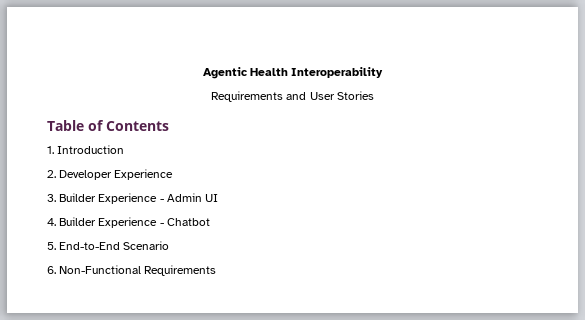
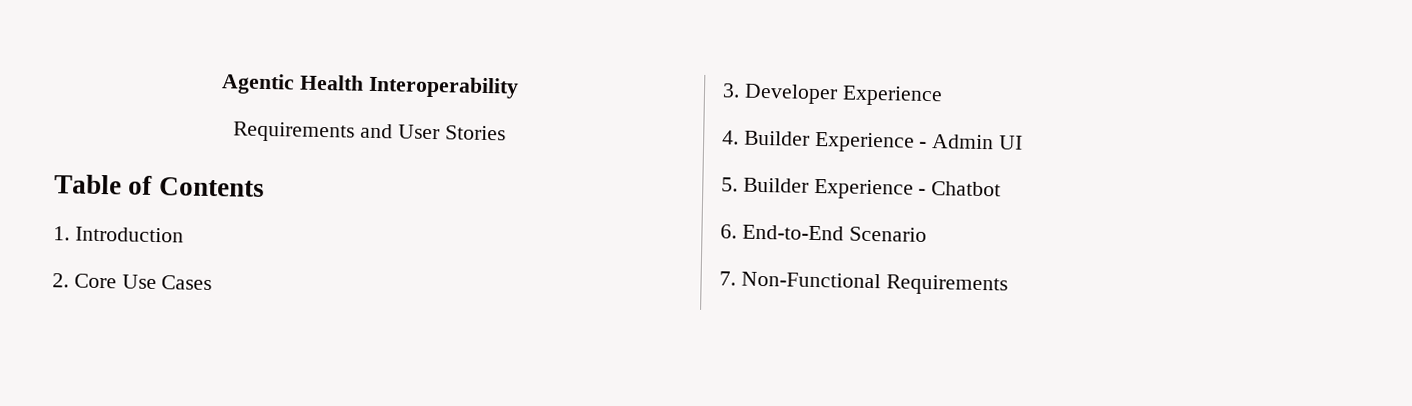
- 2. Developer Experience
+ 2. Core Use Cases
+ 3. Developer Experience
- 3. Builder Experience - Admin UI
+ 4. Builder Experience - Admin UI
- 4. Builder Experience - Chatbot
+ 5. Builder Experience - Chatbot
- 5. End-to-End Scenario
+ 6. End-to-End Scenario
- 6. Non-Functional Requirements
+ 7. Non-Functional Requirements

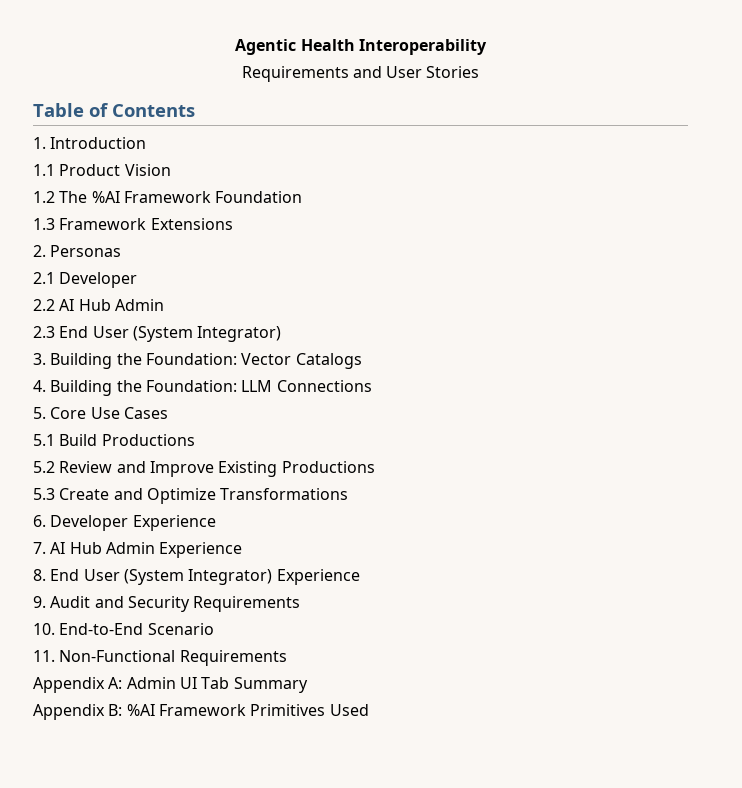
- 2. Core Use Cases
- 3. Developer Experience
- 4. Builder Experience - Admin UI
- 5. Builder Experience - Chatbot
- 6. End-to-End Scenario
+ 1.1 Product Vision
+ 1.2 The %AI Framework Foundation
+ 1.3 Framework Extensions
+ 2. Personas
+ 2.1 Developer
+ 2.2 AI Hub Admin
+ 2.3 End User (System Integrator)
+ 3. Building the Foundation: Vector Catalogs
+ 4. Building the Foundation: LLM Connections
+ 5. Core Use Cases
+ 5.1 Build Productions
+ 5.2 Review and Improve Existing Productions
+ 5.3 Create and Optimize Transformations
+ 6. Developer Experience
+ 7. AI Hub Admin Experience
+ 8. End User (System Integrator) Experience
+ 9. Audit and Security Requirements
+ 10. End-to-End Scenario
- 7. Non-Functional Requirements
+ 11. Non-Functional Requirements
+ Appendix A: Admin UI Tab Summary
+ Appendix B: %AI Framework Primitives Used

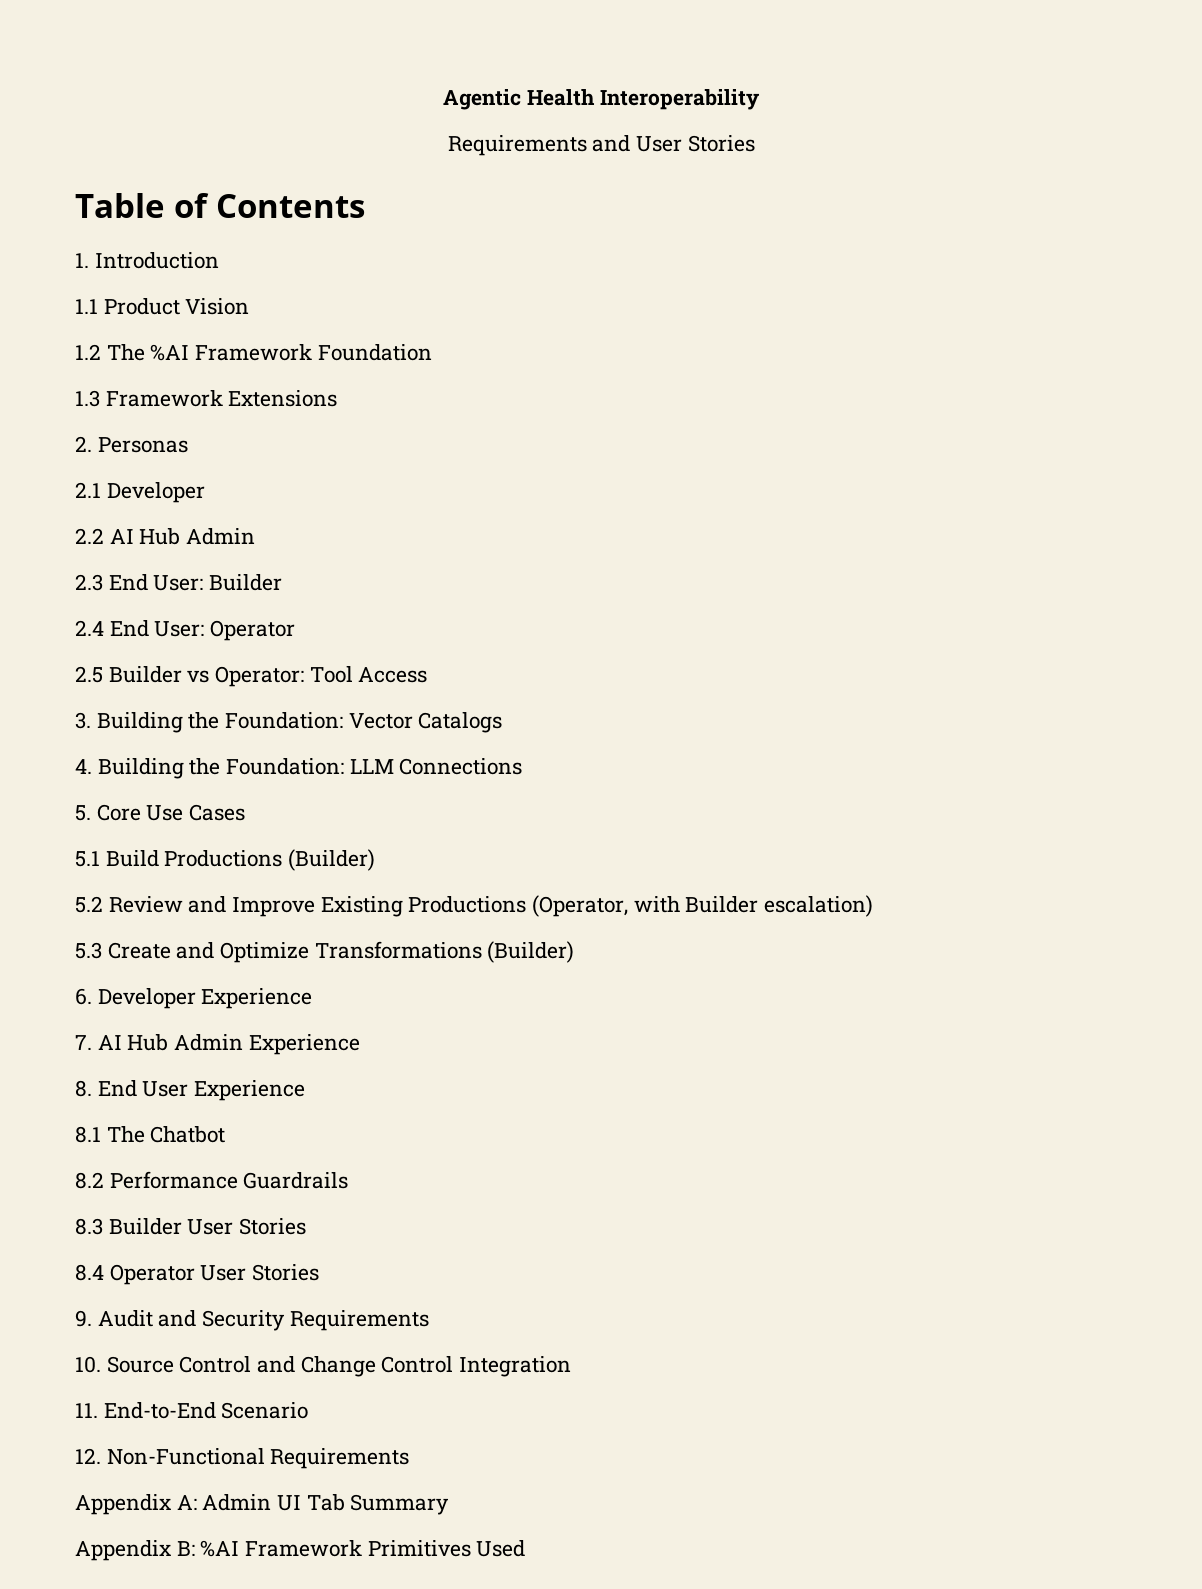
- 2.3 End User (System Integrator)
+ 2.3 End User: Builder
+ 2.4 End User: Operator
+ 2.5 Builder vs Operator: Tool Access
- 5.1 Build Productions
+ 5.1 Build Productions (Builder)
- 5.2 Review and Improve Existing Productions
+ 5.2 Review and Improve Existing Productions (Operator, with Builder escalation)
- 5.3 Create and Optimize Transformations
+ 5.3 Create and Optimize Transformations (Builder)
- 8. End User (System Integrator) Experience
+ 8. End User Experience
+ 8.1 The Chatbot
+ 8.2 Performance Guardrails
+ 8.3 Builder User Stories
+ 8.4 Operator User Stories
- 10. End-to-End Scenario
+ 10. Source Control and Change Control Integration
+ 11. End-to-End Scenario
- 11. Non-Functional Requirements
+ 12. Non-Functional Requirements

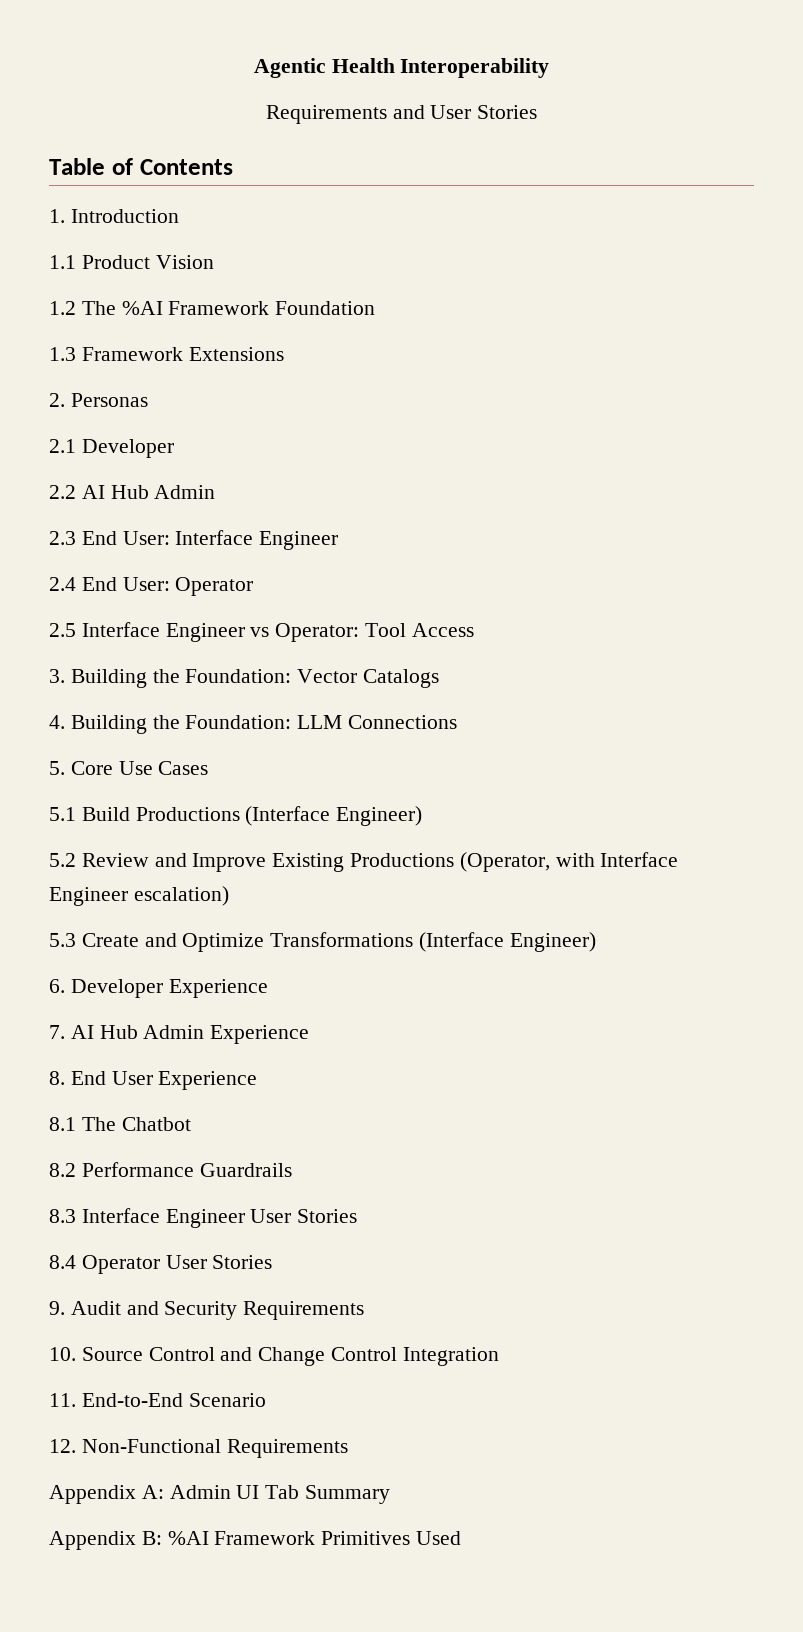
- 2.3 End User: Builder
+ 2.3 End User: Interface Engineer
- 2.5 Builder vs Operator: Tool Access
+ 2.5 Interface Engineer vs Operator: Tool Access
- 5.1 Build Productions (Builder)
+ 5.1 Build Productions (Interface Engineer)
- 5.2 Review and Improve Existing Productions (Operator, with Builder escalation)
+ 5.2 Review and Improve Existing Productions (Operator, with Interface Engineer escalation)
- 5.3 Create and Optimize Transformations (Builder)
+ 5.3 Create and Optimize Transformations (Interface Engineer)
- 8.3 Builder User Stories
+ 8.3 Interface Engineer User Stories

